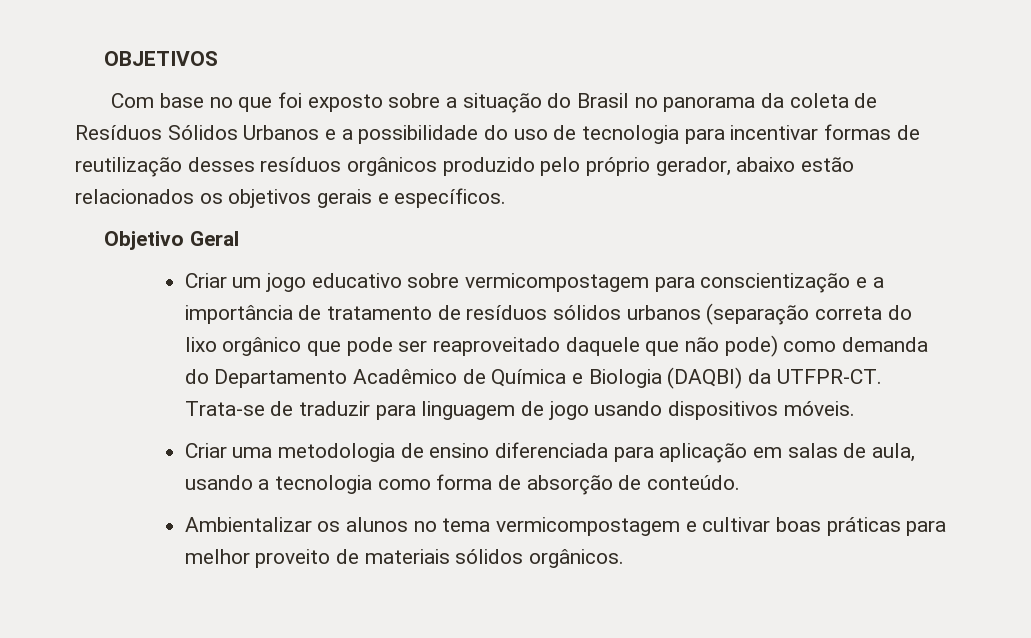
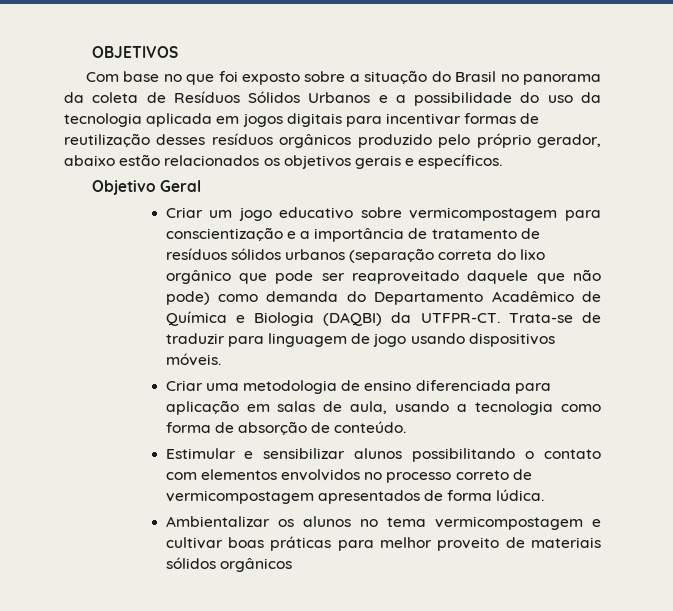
- Com base no que foi exposto sobre a situação do Brasil no panorama da coleta de Resíduos Sólidos Urbanos e a possibilidade do uso de tecnologia para incentivar formas de reutilização desses resíduos orgânicos produzido pelo próprio gerador, abaixo estão relacionados os objetivos gerais e específicos.
+ Com base no que foi exposto sobre a situação do Brasil no panorama da coleta de Resíduos Sólidos Urbanos e a possibilidade do uso da tecnologia aplicada em jogos digitais para incentivar formas de reutilização desses resíduos orgânicos produzido pelo próprio gerador, abaixo estão relacionados os objetivos gerais e específicos.
+ Estimular e sensibilizar alunos possibilitando o contato com elementos envolvidos no processo correto de vermicompostagem apresentados de forma lúdica.
- Ambientalizar os alunos no tema vermicompostagem e cultivar boas práticas para melhor proveito de materiais sólidos orgânicos.
+ Ambientalizar os alunos no tema vermicompostagem e cultivar boas práticas para melhor proveito de materiais sólidos orgânicos

